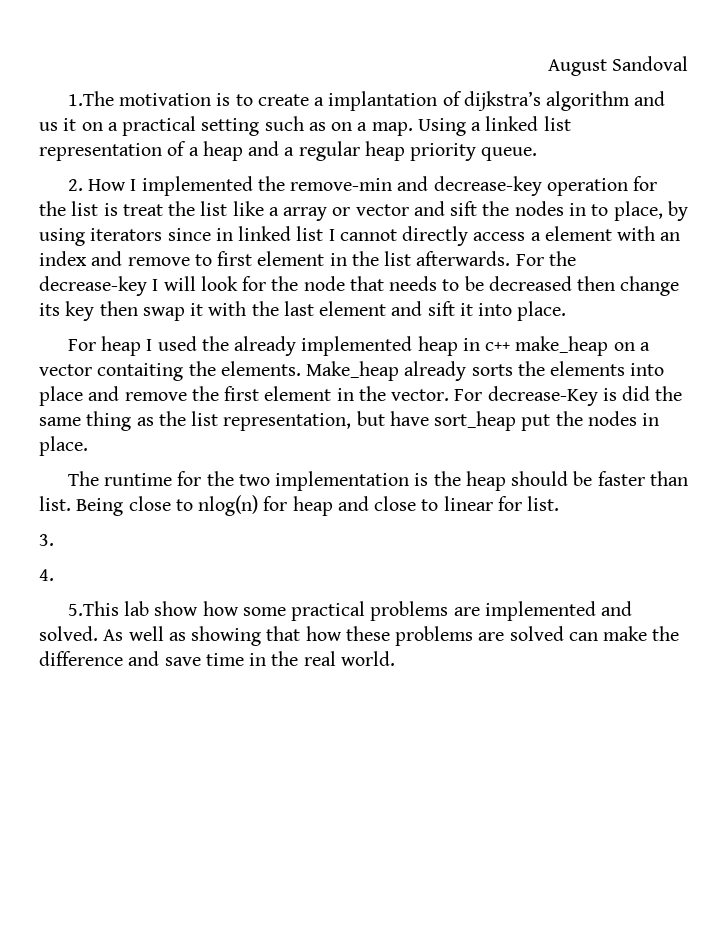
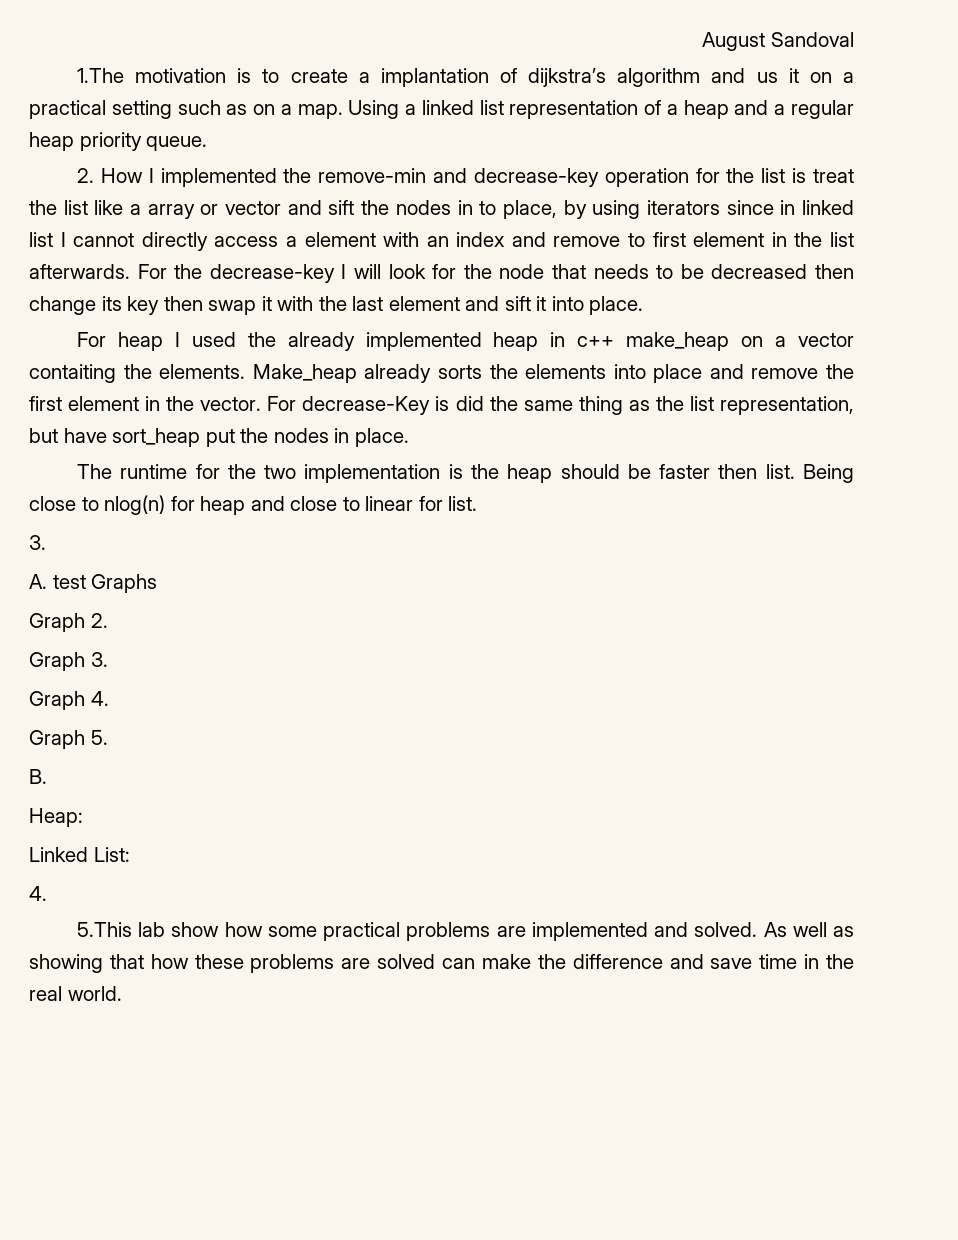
- The runtime for the two implementation is the heap should be faster than list.
+ The runtime for the two implementation is the heap should be faster then list.
+ A. test Graphs
+ Graph 2.
+ Graph 3.
+ Graph 4.
+ Graph 5.
+ B.
+ Heap:
+ Linked List:

